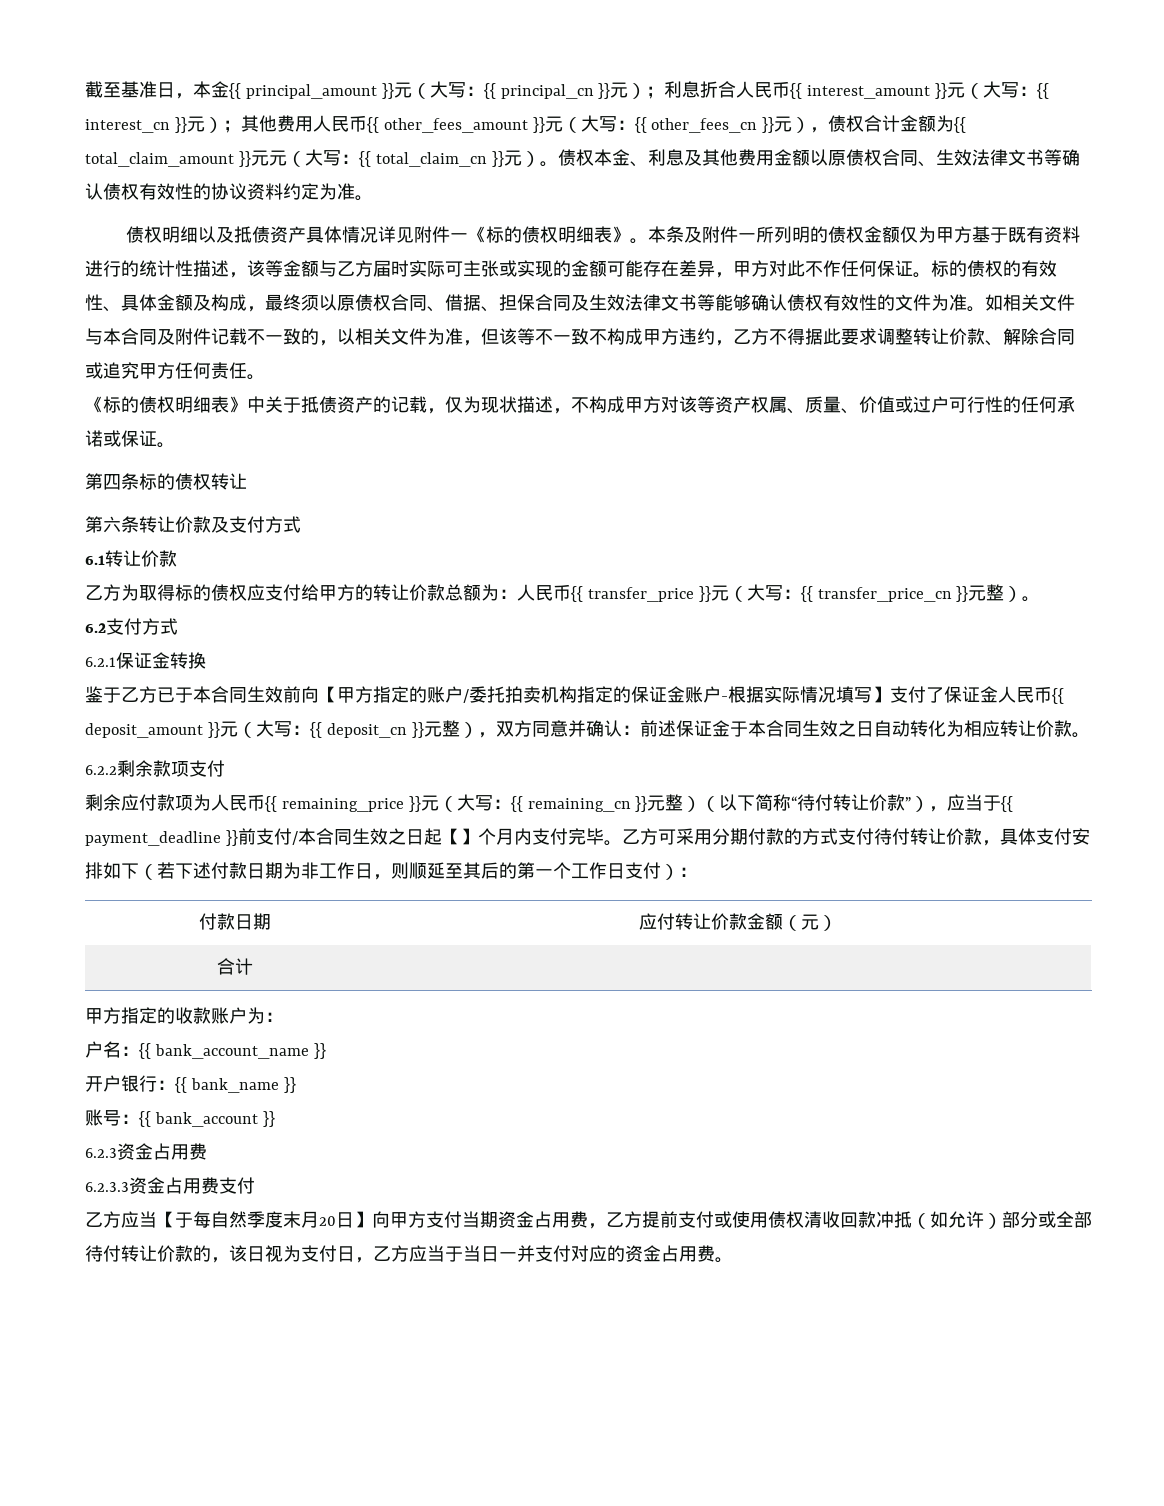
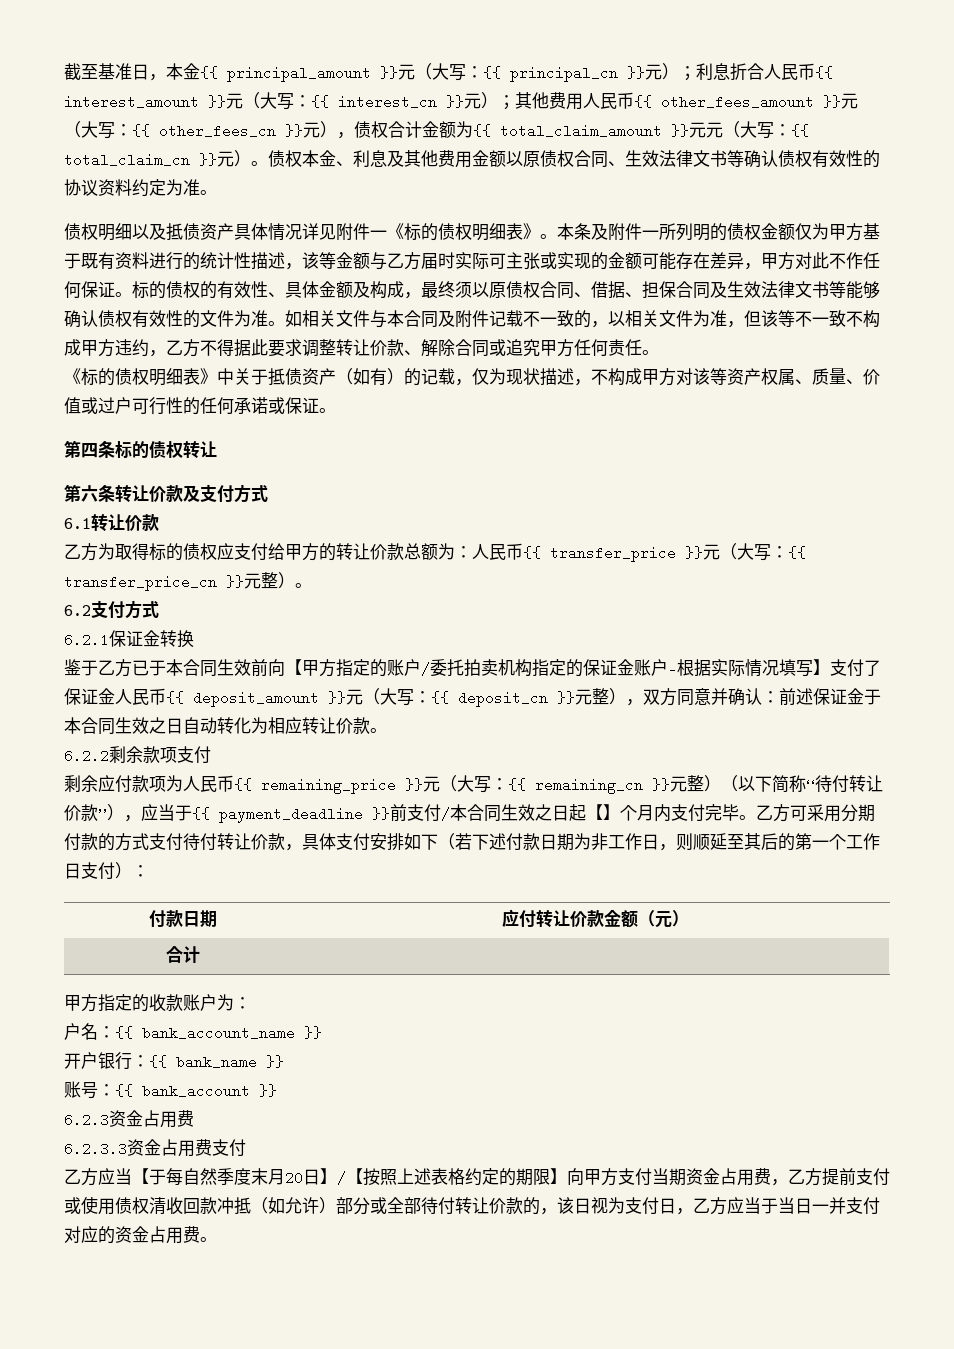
- 《标的债权明细表》中关于抵债资产的记载，仅为现状描述，不构成甲方对该等资产权属、质量、价值或过户可行性的任何承诺或保证。
+ 《标的债权明细表》中关于抵债资产（如有）的记载，仅为现状描述，不构成甲方对该等资产权属、质量、价值或过户可行性的任何承诺或保证。
- 乙方应当【于每自然季度末月20日】向甲方支付当期资金占用费，乙方提前支付或使用债权清收回款冲抵（如允许）部分或全部待付转让价款的，该日视为支付日，乙方应当于当日一并支付对应的资金占用费。
+ 乙方应当【于每自然季度末月20日】/【按照上述表格约定的期限】向甲方支付当期资金占用费，乙方提前支付或使用债权清收回款冲抵（如允许）部分或全部待付转让价款的，该日视为支付日，乙方应当于当日一并支付对应的资金占用费。

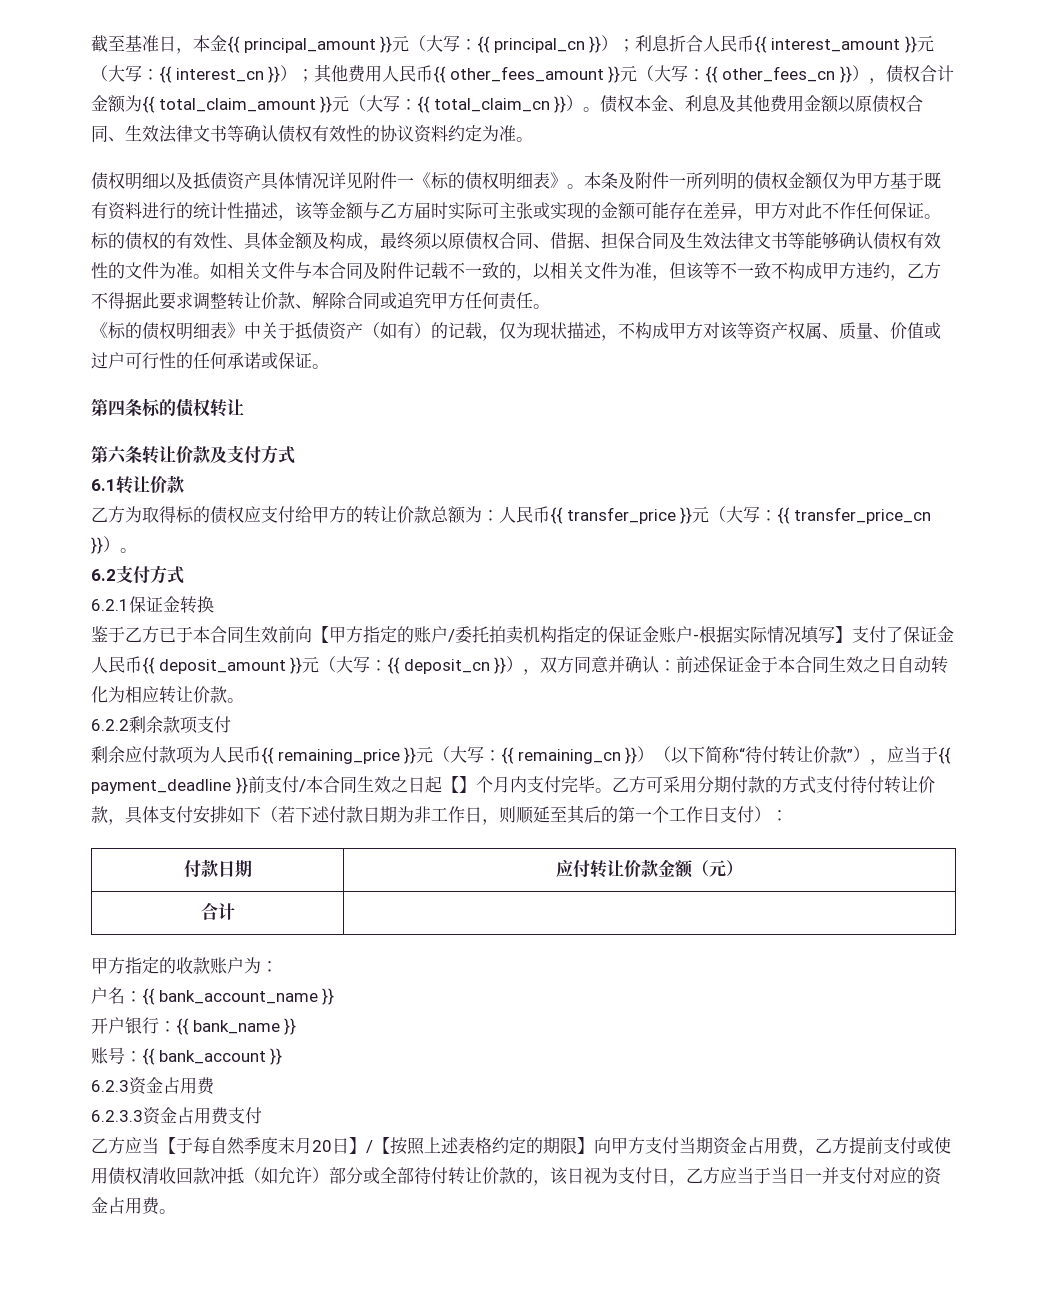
- 截至基准日，本金{{ principal_amount }}元（大写：{{ principal_cn }}元）；利息折合人民币{{ interest_amount }}元（大写：{{ interest_cn }}元）；其他费用人民币{{ other_fees_amount }}元（大写：{{ other_fees_cn }}元），债权合计金额为{{ total_claim_amount }}元元（大写：{{ total_claim_cn }}元）。
+ 截至基准日，本金{{ principal_amount }}元（大写：{{ principal_cn }}）；利息折合人民币{{ interest_amount }}元（大写：{{ interest_cn }}）；其他费用人民币{{ other_fees_amount }}元（大写：{{ other_fees_cn }}），债权合计金额为{{ total_claim_amount }}元（大写：{{ total_claim_cn }}）。
- 乙方为取得标的债权应支付给甲方的转让价款总额为：人民币{{ transfer_price }}元（大写：{{ transfer_price_cn }}元整）。
+ 乙方为取得标的债权应支付给甲方的转让价款总额为：人民币{{ transfer_price }}元（大写：{{ transfer_price_cn }}）。
- 鉴于乙方已于本合同生效前向【甲方指定的账户/委托拍卖机构指定的保证金账户-根据实际情况填写】支付了保证金人民币{{ deposit_amount }}元（大写：{{ deposit_cn }}元整），双方同意并确认：前述保证金于本合同生效之日自动转化为相应转让价款。
+ 鉴于乙方已于本合同生效前向【甲方指定的账户/委托拍卖机构指定的保证金账户-根据实际情况填写】支付了保证金人民币{{ deposit_amount }}元（大写：{{ deposit_cn }}），双方同意并确认：前述保证金于本合同生效之日自动转化为相应转让价款。
- 剩余应付款项为人民币{{ remaining_price }}元（大写：{{ remaining_cn }}元整）（以下简称“待付转让价款”），应当于{{ payment_deadline }}前支付/本合同生效之日起【】个月内支付完毕。
+ 剩余应付款项为人民币{{ remaining_price }}元（大写：{{ remaining_cn }}）（以下简称“待付转让价款”），应当于{{ payment_deadline }}前支付/本合同生效之日起【】个月内支付完毕。

